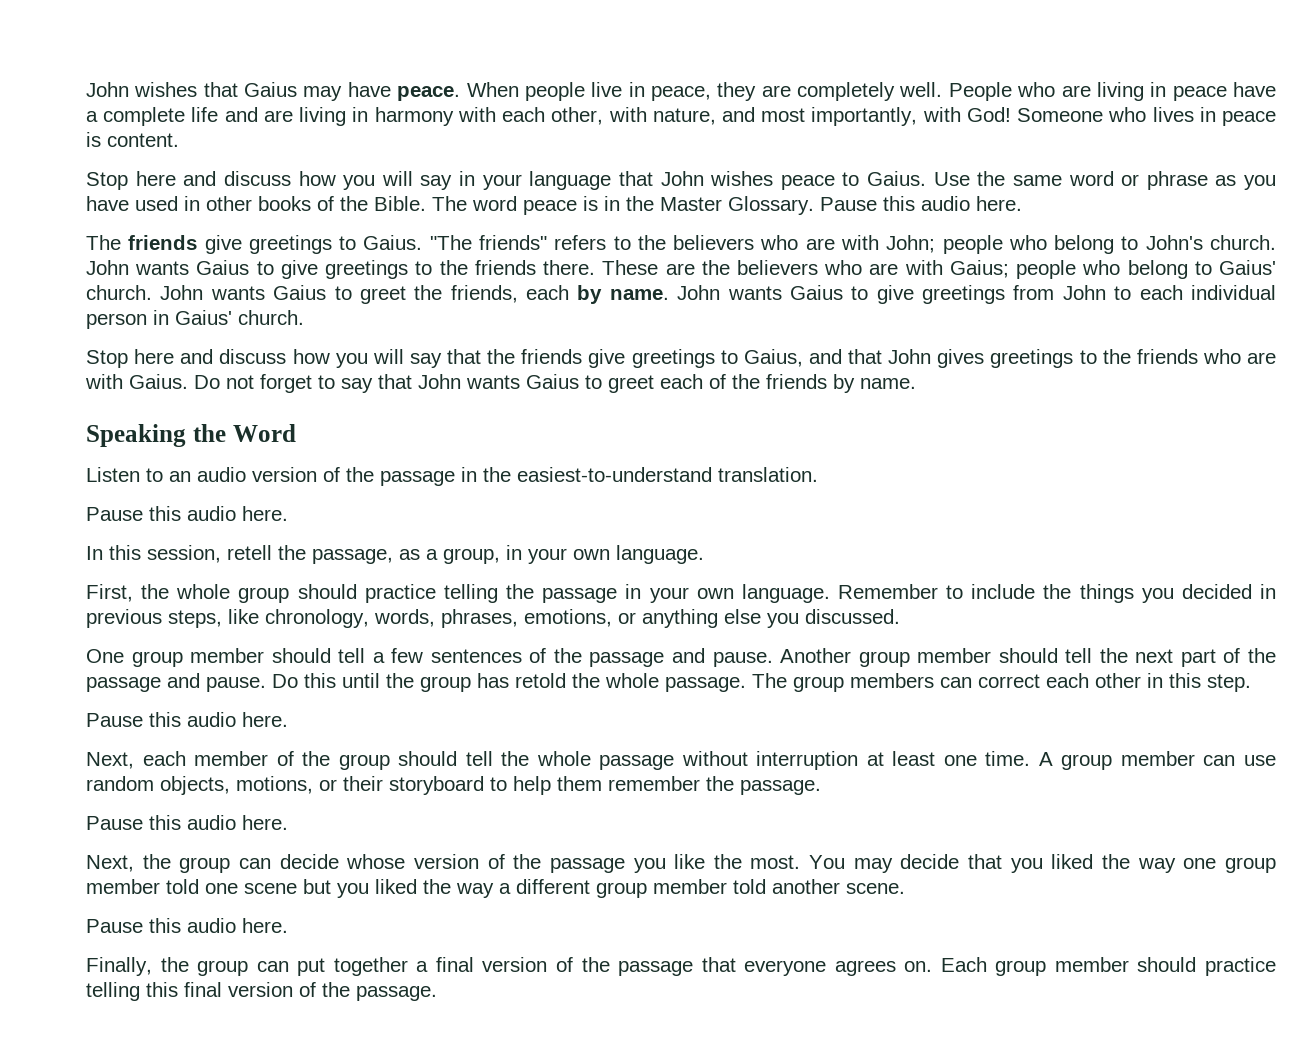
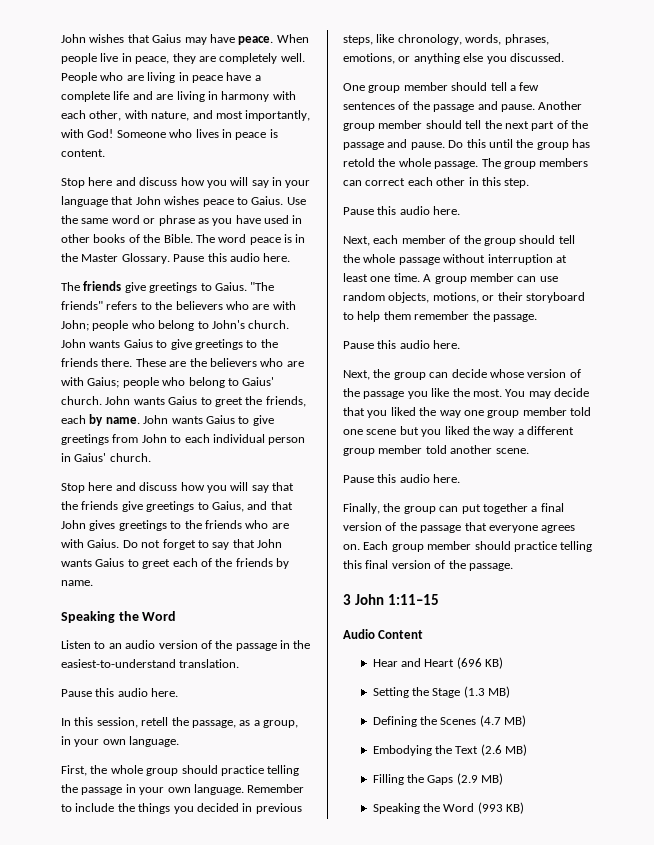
+ 3 John 1:11–15
+ Audio Content
+ Hear and Heart (696 KB)
+ Setting the Stage (1.3 MB)
+ Defining the Scenes (4.7 MB)
+ Embodying the Text (2.6 MB)
+ Filling the Gaps (2.9 MB)
+ Speaking the Word (993 KB)

